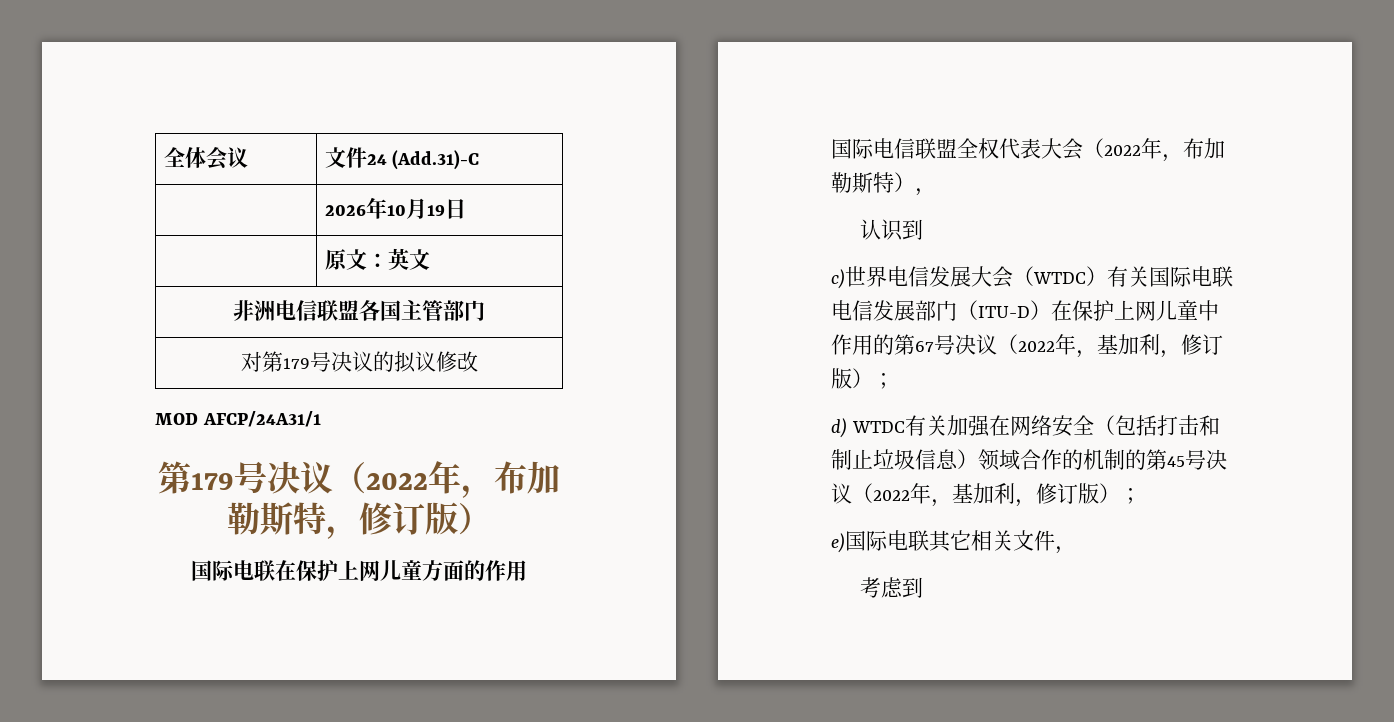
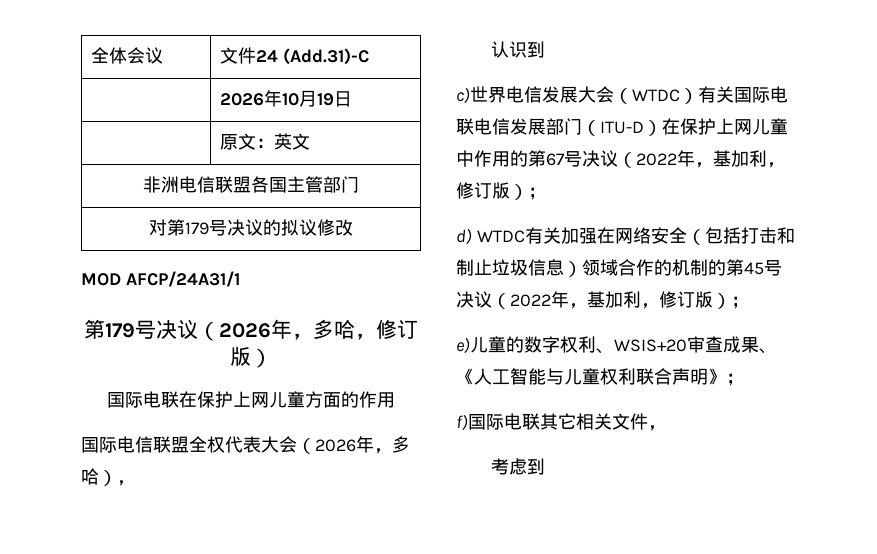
- 第179号决议（2022年，布加勒斯特，修订版）
+ 第179号决议（2026年，多哈，修订版）
- 国际电信联盟全权代表大会（2022年，布加勒斯特），
+ 国际电信联盟全权代表大会（2026年，多哈），
- e)国际电联其它相关文件，
+ e)儿童的数字权利、WSIS+20审查成果、《人工智能与儿童权利联合声明》；
+ f)国际电联其它相关文件，

